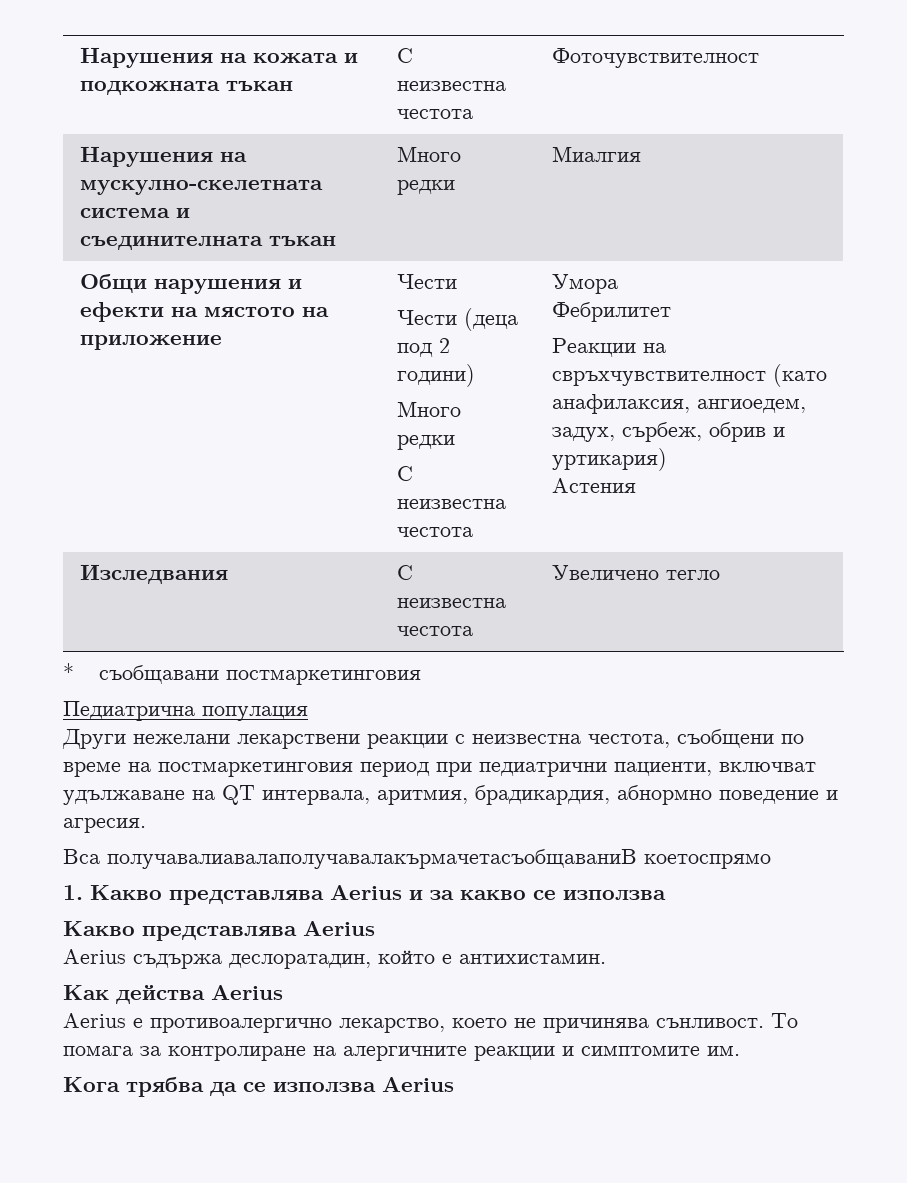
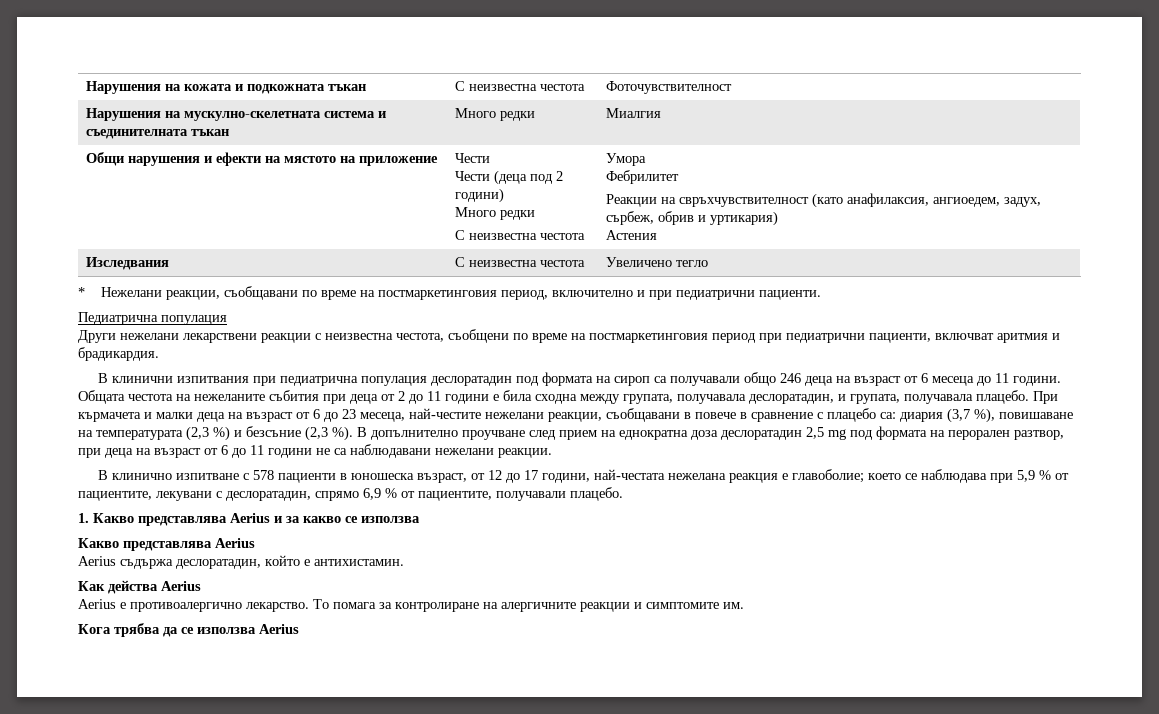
- * съобщавани постмаркетинговия
+ * Нежелани реакции, съобщавани по време на постмаркетинговия период, включително и при педиатрични пациенти.
- Други нежелани лекарствени реакции с неизвестна честота, съобщени по време на постмаркетинговия период при педиатрични пациенти, включват удължаване на QT интервала, аритмия, брадикардия, aбнормно поведение и агресия.
- Вса получавалиавалаполучавалакърмачетасъобщаваниВ коетоспрямо
+ Други нежелани лекарствени реакции с неизвестна честота, съобщени по време на постмаркетинговия период при педиатрични пациенти, включват аритмия и брадикардия.
+ В клинични изпитвания при педиатрична популация деслоратадин под формата на сироп са получавали общо 246 деца на възраст от 6 месеца до 11 години. Общата честота на нежеланите събития при деца от 2 до 11 години е била сходна между групата, получавала деслоратадин, и групата, получавала плацебо. При кърмачета и малки деца на възраст от 6 до 23 месеца, най-честите нежелани реакции, съобщавани в повече в сравнение с плацебо са: диария (3,7 %), повишаване на температурата (2,3 %) и безсъние (2,3 %). В допълнително проучване след прием на еднократна доза деслоратадин 2,5 mg под формата на перорален разтвор, при деца на възраст от 6 до 11 години не са наблюдавани нежелани реакции.
+ В клинично изпитване с 578 пациенти в юношеска възраст, от 12 до 17 години, най-честата нежелана реакция е главоболие; което се наблюдава при 5,9 % от пациентите, лекувани с деслоратадин, спрямо 6,9 % от пациентите, получавали плацебо.
- Aerius е противоалергично лекарство, което не причинява сънливост.
+ Aerius е противоалергично лекарство.

